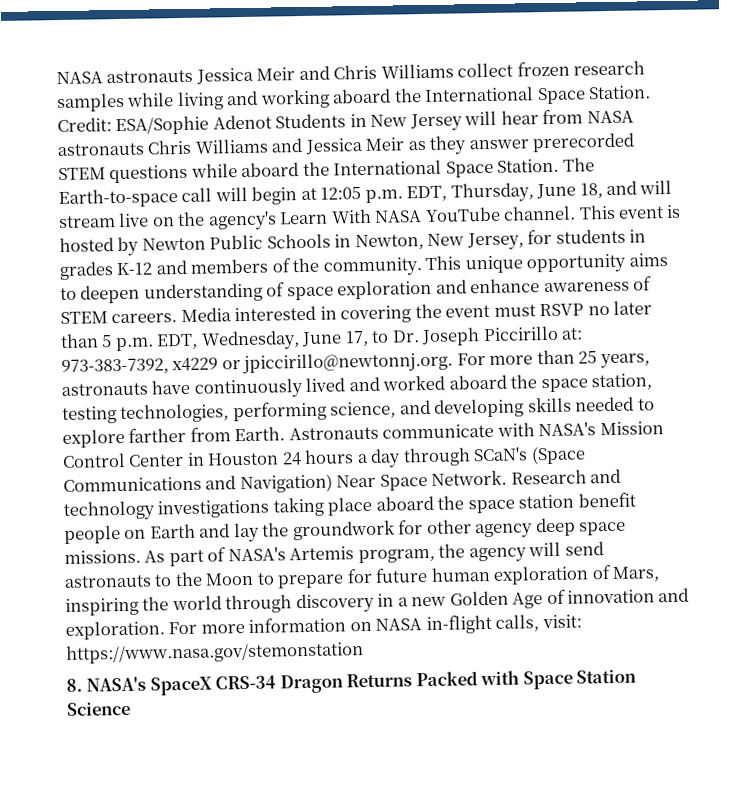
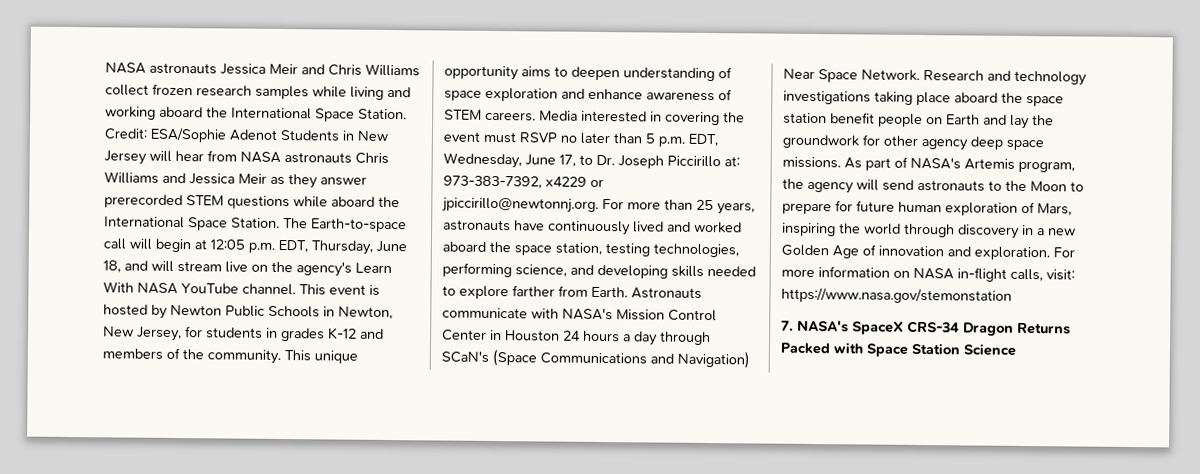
- 8. NASA's SpaceX CRS-34 Dragon Returns Packed with Space Station Science
+ 7. NASA's SpaceX CRS-34 Dragon Returns Packed with Space Station Science

